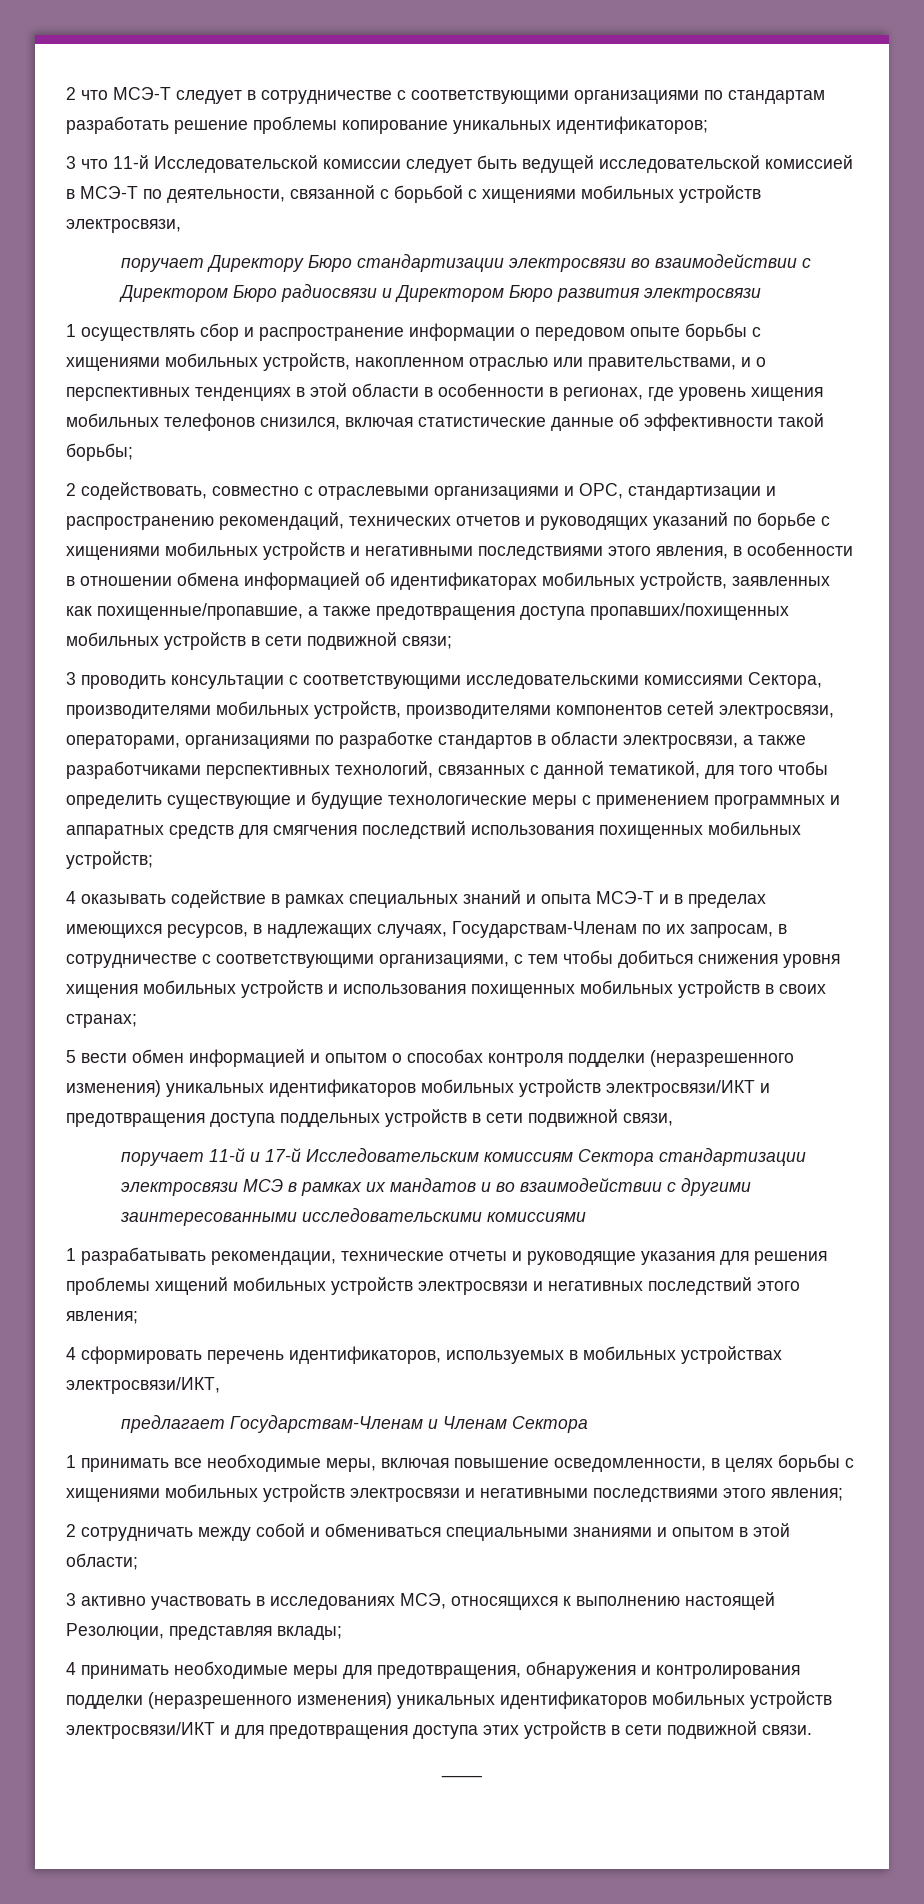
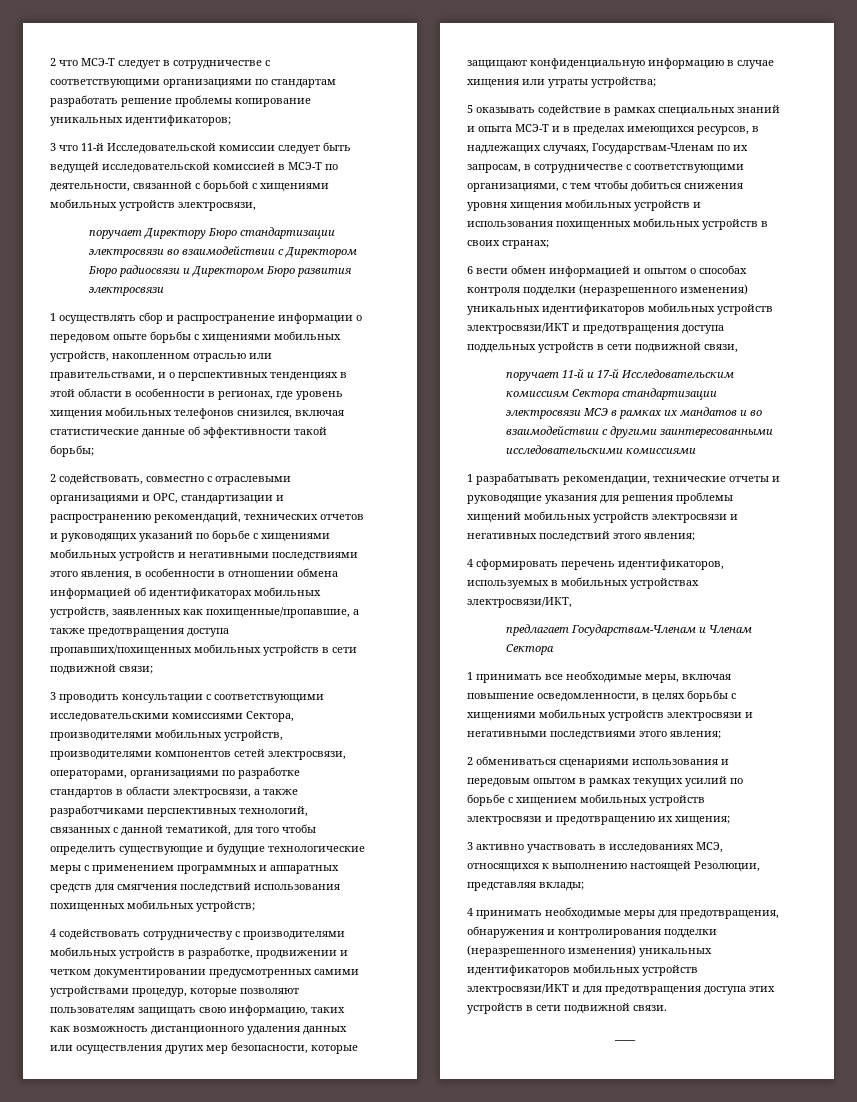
- 4 оказывать содействие в рамках специальных знаний и опыта МСЭ-Т и в пределах имеющихся ресурсов, в надлежащих случаях, Государствам-Членам по их запросам, в сотрудничестве с соответствующими организациями, с тем чтобы добиться снижения уровня хищения мобильных устройств и использования похищенных мобильных устройств в своих странах;
+ 4 содействовать сотрудничеству с производителями мобильных устройств в разработке, продвижении и четком документировании предусмотренных самими устройствами процедур, которые позволяют пользователям защищать свою информацию, таких как возможность дистанционного удаления данных или осуществления других мер безопасности, которые защищают конфиденциальную информацию в случае хищения или утраты устройства;
+ 5 оказывать содействие в рамках специальных знаний и опыта МСЭ-Т и в пределах имеющихся ресурсов, в надлежащих случаях, Государствам-Членам по их запросам, в сотрудничестве с соответствующими организациями, с тем чтобы добиться снижения уровня хищения мобильных устройств и использования похищенных мобильных устройств в своих странах;
- 5 вести обмен информацией и опытом о способах контроля подделки (неразрешенного изменения) уникальных идентификаторов мобильных устройств электросвязи/ИКТ и предотвращения доступа поддельных устройств в сети подвижной связи,
+ 6 вести обмен информацией и опытом о способах контроля подделки (неразрешенного изменения) уникальных идентификаторов мобильных устройств электросвязи/ИКТ и предотвращения доступа поддельных устройств в сети подвижной связи,
- 2 сотрудничать между собой и обмениваться специальными знаниями и опытом в этой области;
+ 2 обмениваться сценариями использования и передовым опытом в рамках текущих усилий по борьбе с хищением мобильных устройств электросвязи и предотвращению их хищения;

